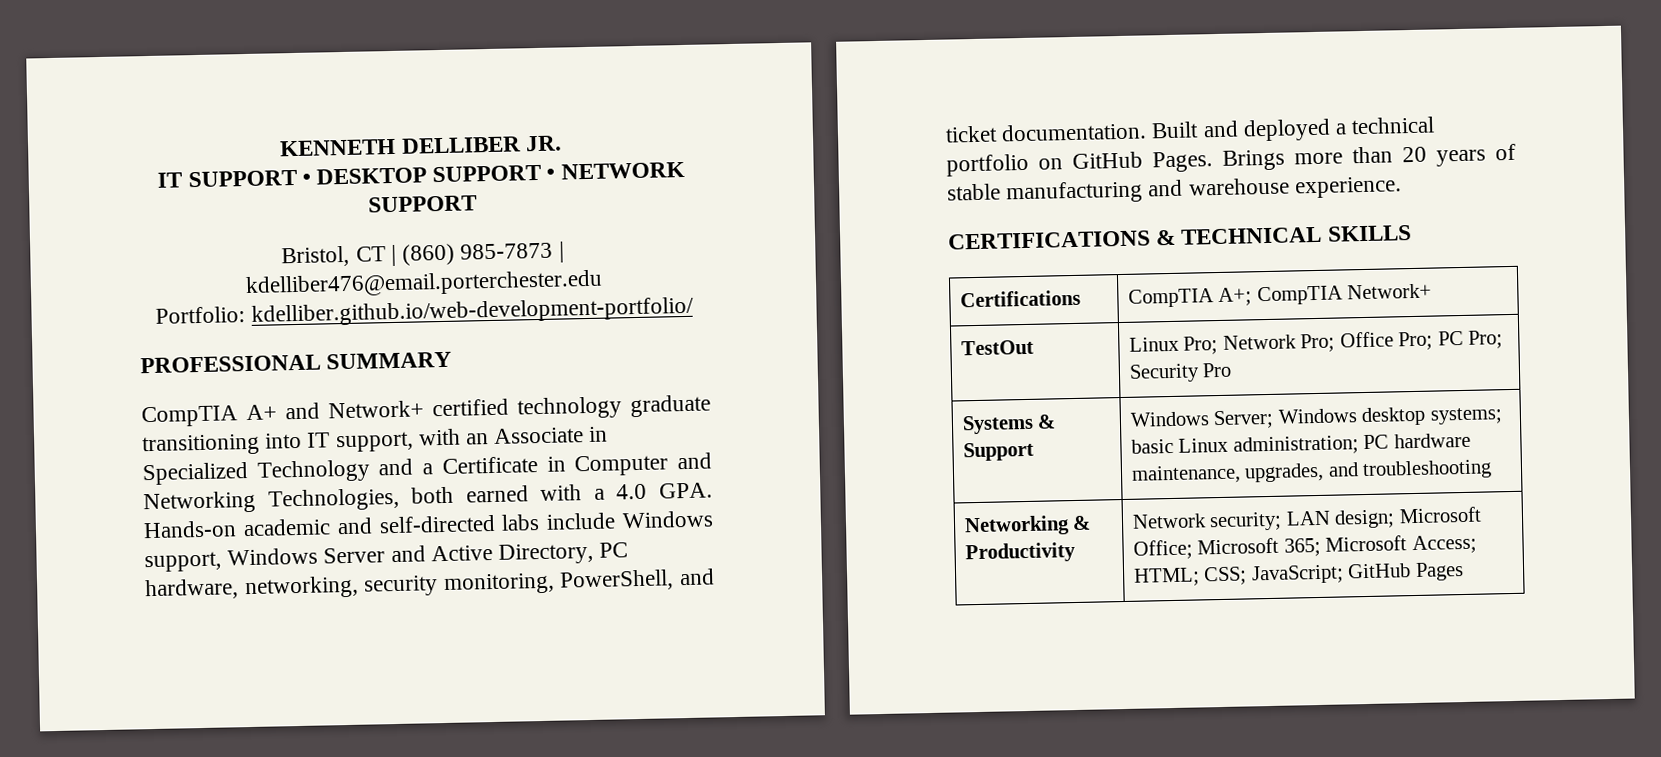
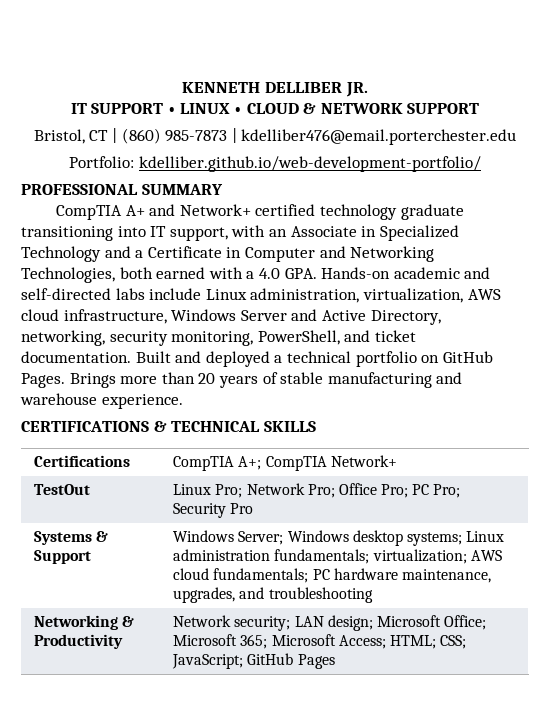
- IT SUPPORT • DESKTOP SUPPORT • NETWORK SUPPORT
+ IT SUPPORT • LINUX • CLOUD & NETWORK SUPPORT
- CompTIA A+ and Network+ certified technology graduate transitioning into IT support, with an Associate in Specialized Technology and a Certificate in Computer and Networking Technologies, both earned with a 4.0 GPA. Hands-on academic and self-directed labs include Windows support, Windows Server and Active Directory, PC hardware, networking, security monitoring, PowerShell, and ticket documentation.
+ CompTIA A+ and Network+ certified technology graduate transitioning into IT support, with an Associate in Specialized Technology and a Certificate in Computer and Networking Technologies, both earned with a 4.0 GPA. Hands-on academic and self-directed labs include Linux administration, virtualization, AWS cloud infrastructure, Windows Server and Active Directory, networking, security monitoring, PowerShell, and ticket documentation.
- Systems & Support | Windows Server; Windows desktop systems; basic Linux administration; PC hardware maintenance, upgrades, and troubleshooting
+ Systems & Support | Windows Server; Windows desktop systems; Linux administration fundamentals; virtualization; AWS cloud fundamentals; PC hardware maintenance, upgrades, and troubleshooting

